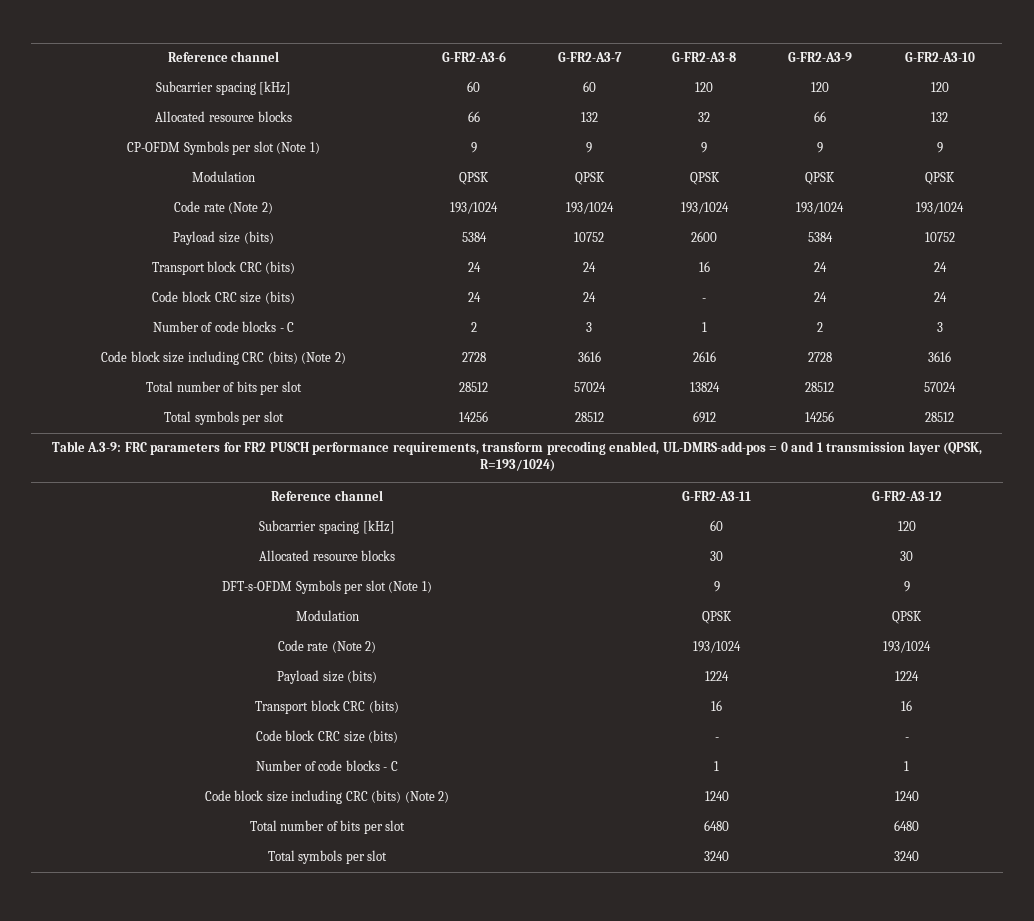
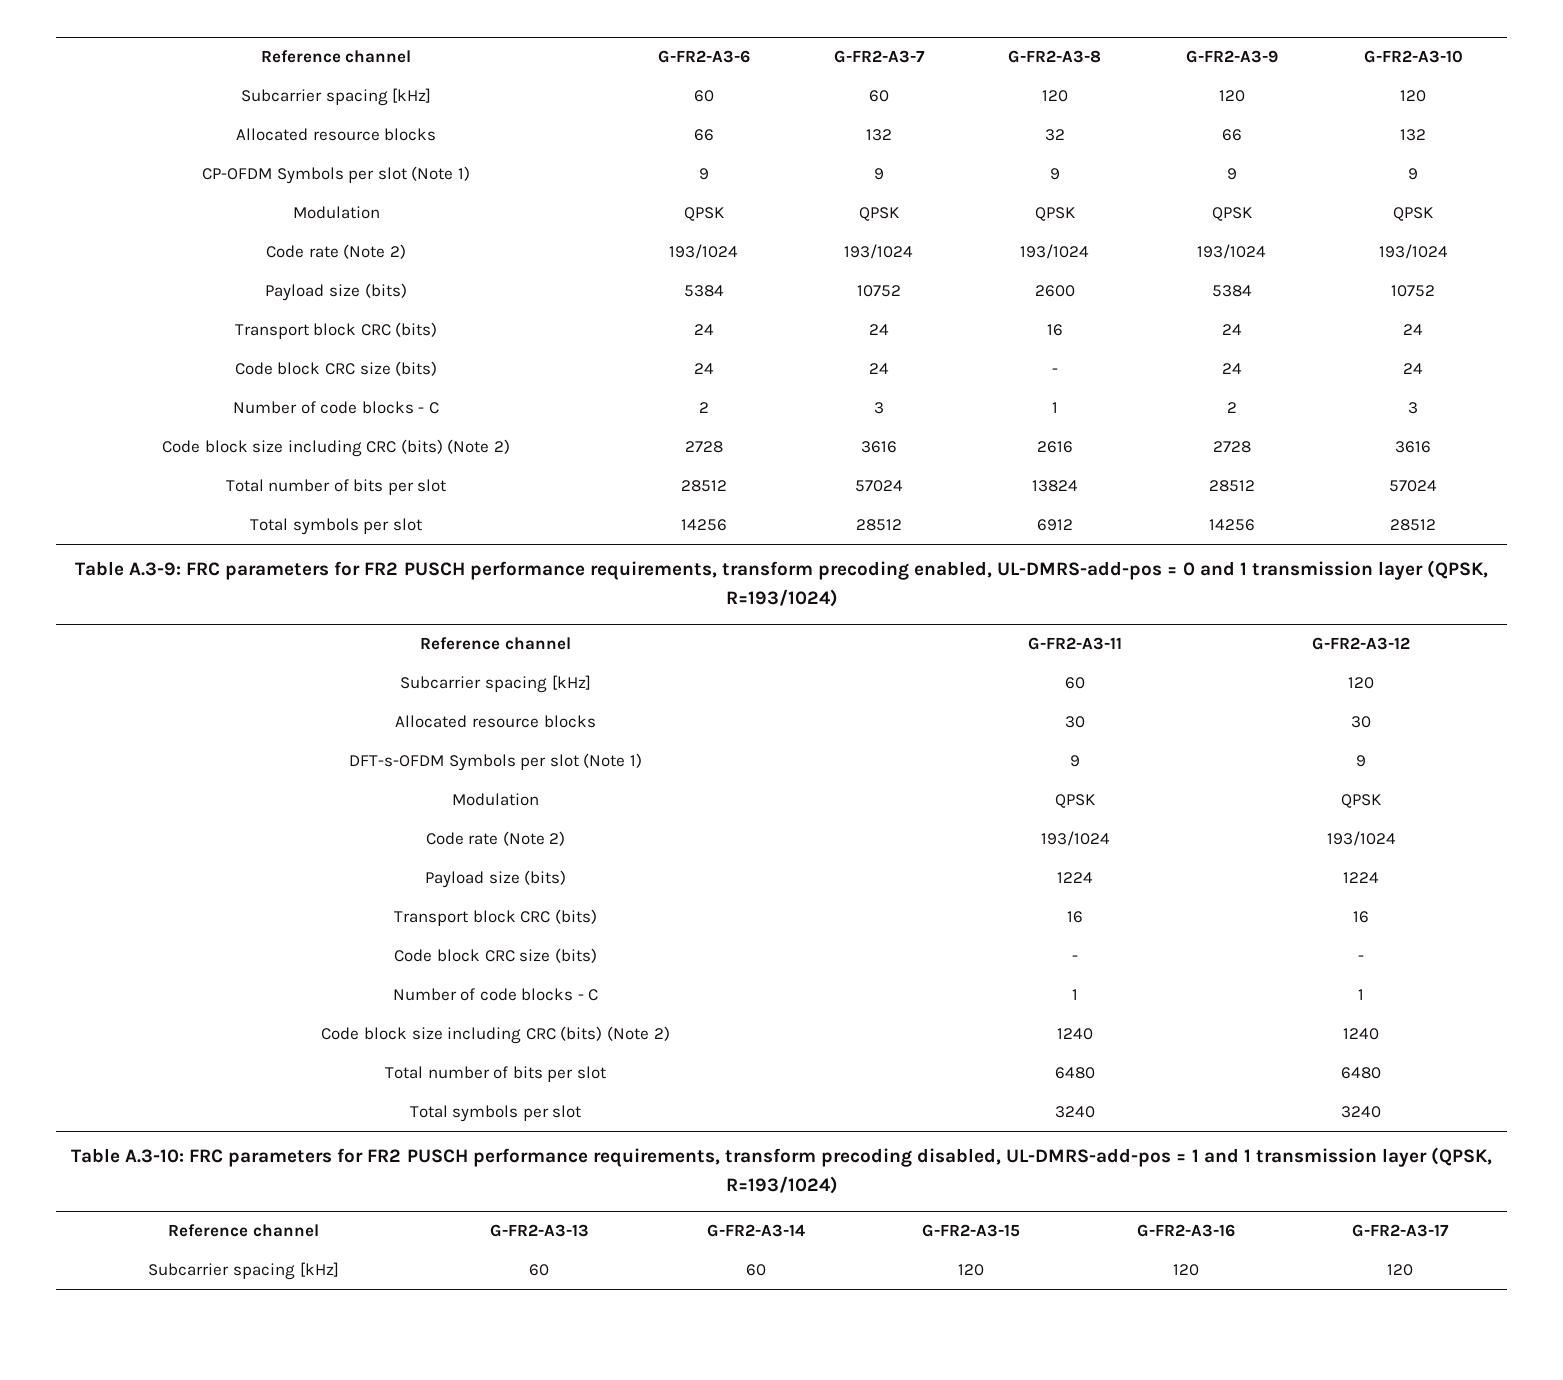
+ Table A.3-10: FRC parameters for FR2 PUSCH performance requirements, transform precoding disabled, UL-DMRS-add-pos = 1 and 1 transmission layer (QPSK, R=193/1024)
+ Reference channel | G-FR2-A3-13 | G-FR2-A3-14 | G-FR2-A3-15 | G-FR2-A3-16 | G-FR2-A3-17
+ Subcarrier spacing [kHz] | 60 | 60 | 120 | 120 | 120

